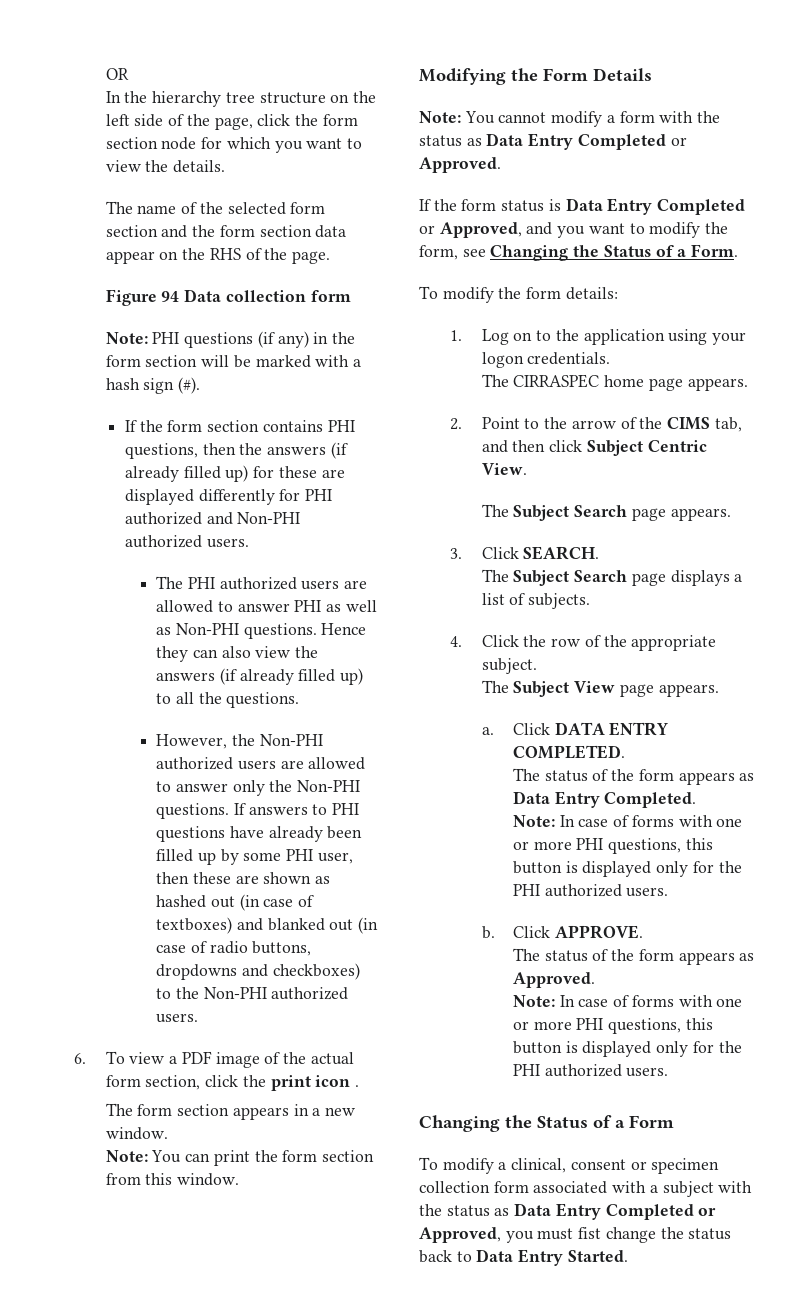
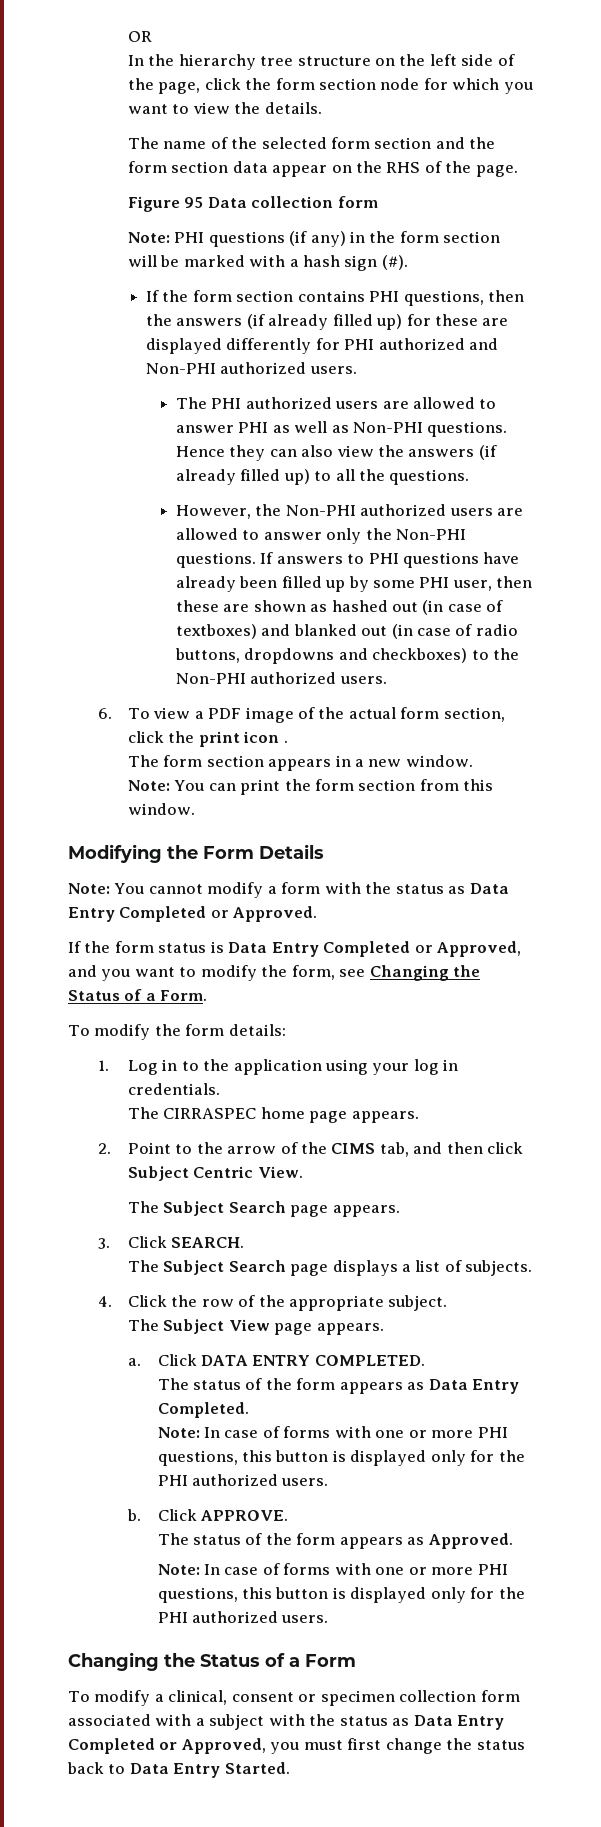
- Figure 94 Data collection form
+ Figure 95 Data collection form
- 1. Log on to the application using your logon credentials.
+ 1. Log in to the application using your log in credentials.
- To modify a clinical, consent or specimen collection form associated with a subject with the status as Data Entry Completed or Approved, you must fist change the status back to Data Entry Started.
+ To modify a clinical, consent or specimen collection form associated with a subject with the status as Data Entry Completed or Approved, you must first change the status back to Data Entry Started.

